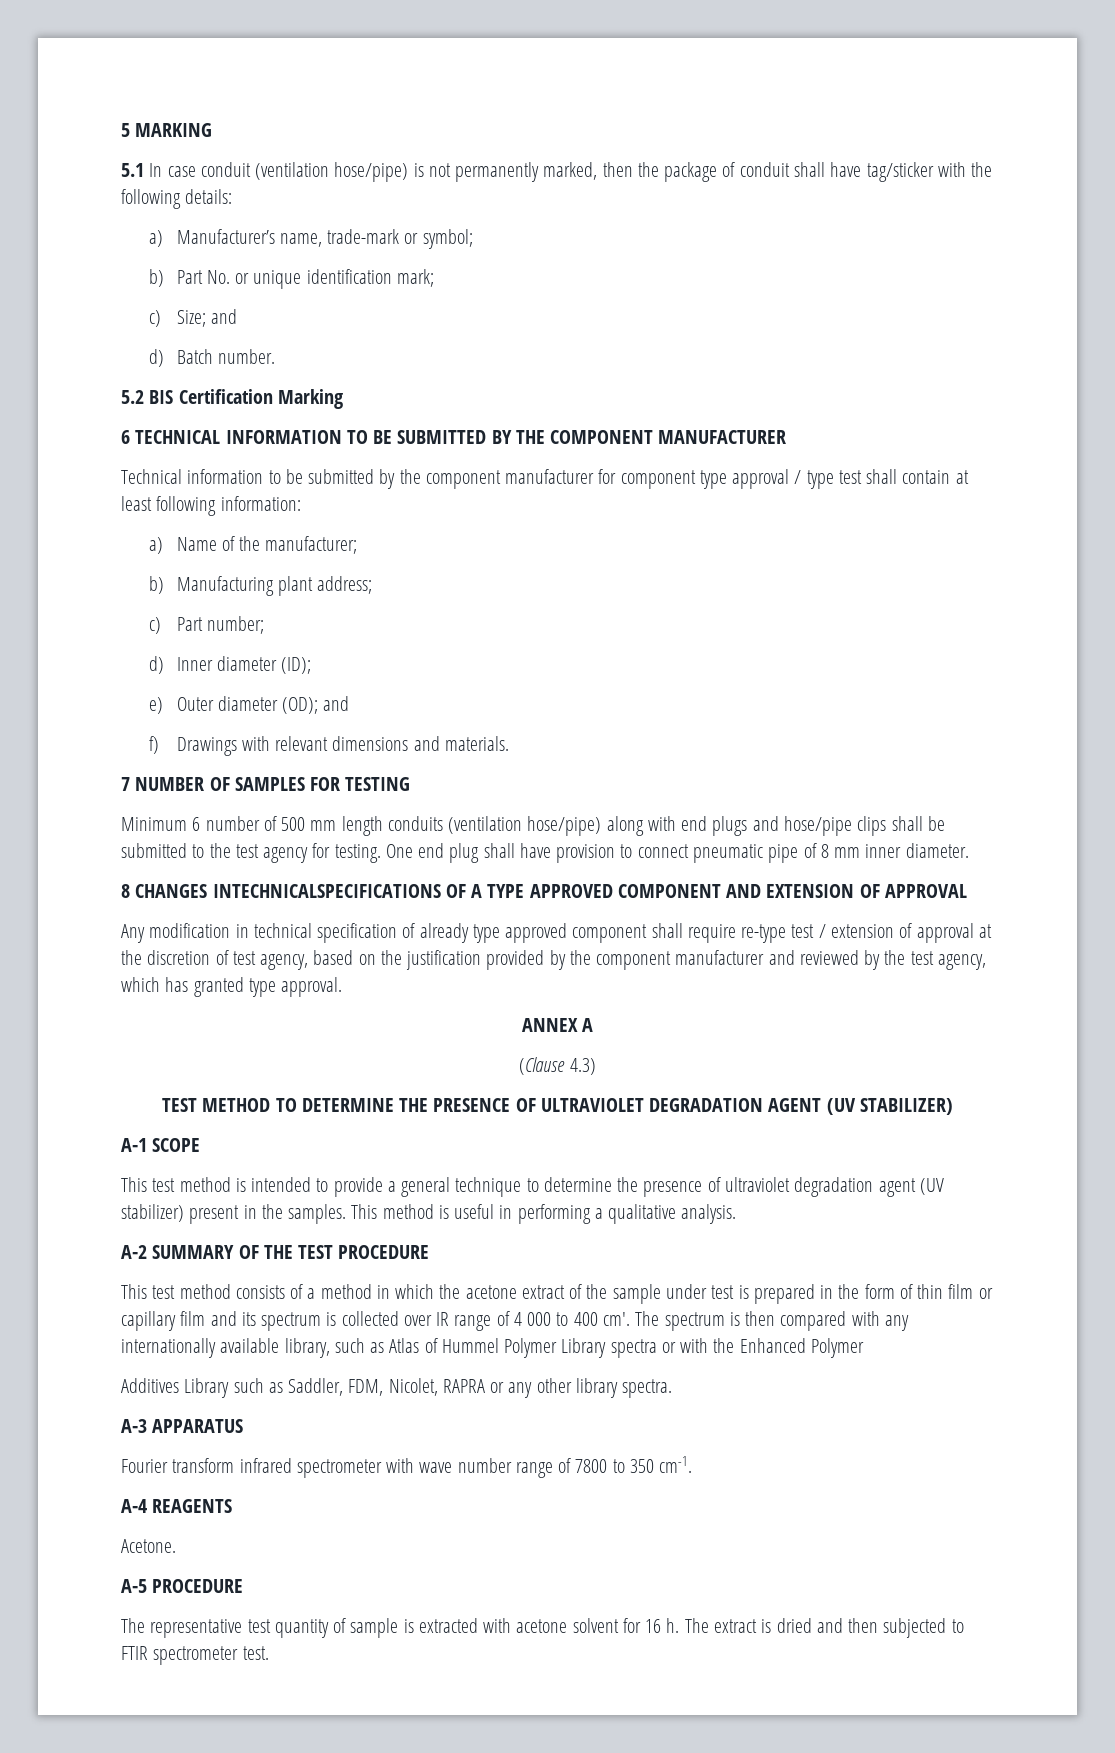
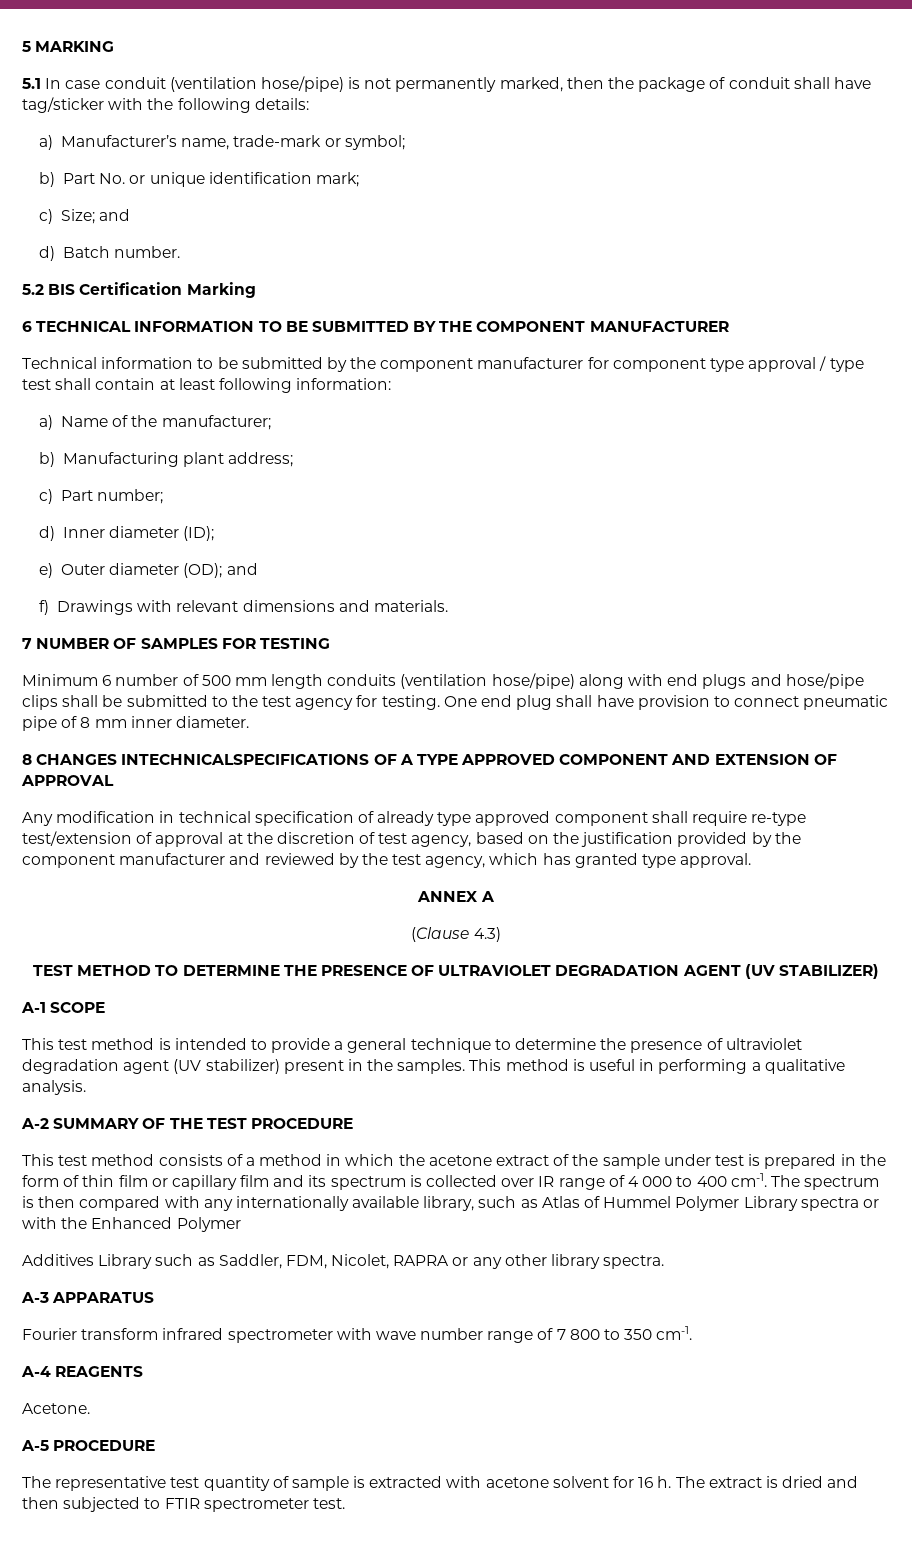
- Any modification in technical specification of already type approved component shall require re-type test / extension of approval at the discretion of test agency, based on the justification provided by the component manufacturer and reviewed by the test agency, which has granted type approval.
+ Any modification in technical specification of already type approved component shall require re-type test/extension of approval at the discretion of test agency, based on the justification provided by the component manufacturer and reviewed by the test agency, which has granted type approval.
- This test method consists of a method in which the acetone extract of the sample under test is prepared in the form of thin film or capillary film and its spectrum is collected over IR range of 4 000 to 400 cm'.
+ This test method consists of a method in which the acetone extract of the sample under test is prepared in the form of thin film or capillary film and its spectrum is collected over IR range of 4 000 to 400 cm-1.
- Fourier transform infrared spectrometer with wave number range of 7800 to 350 cm-1.
+ Fourier transform infrared spectrometer with wave number range of 7 800 to 350 cm-1.

